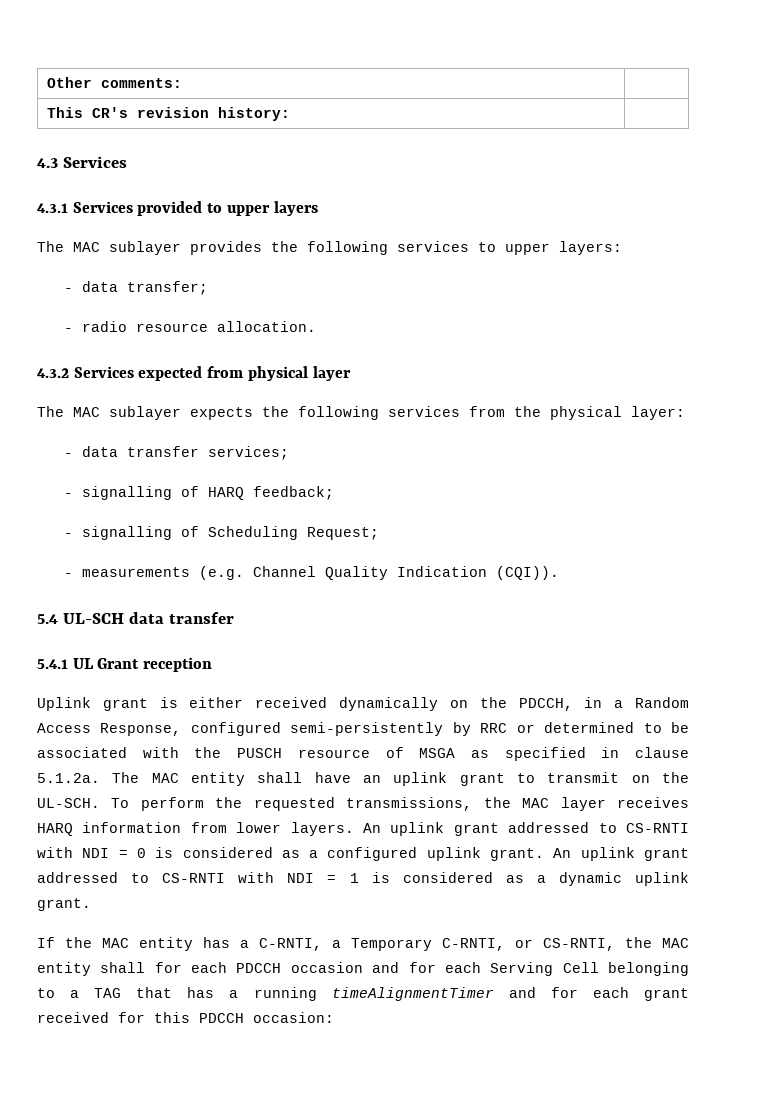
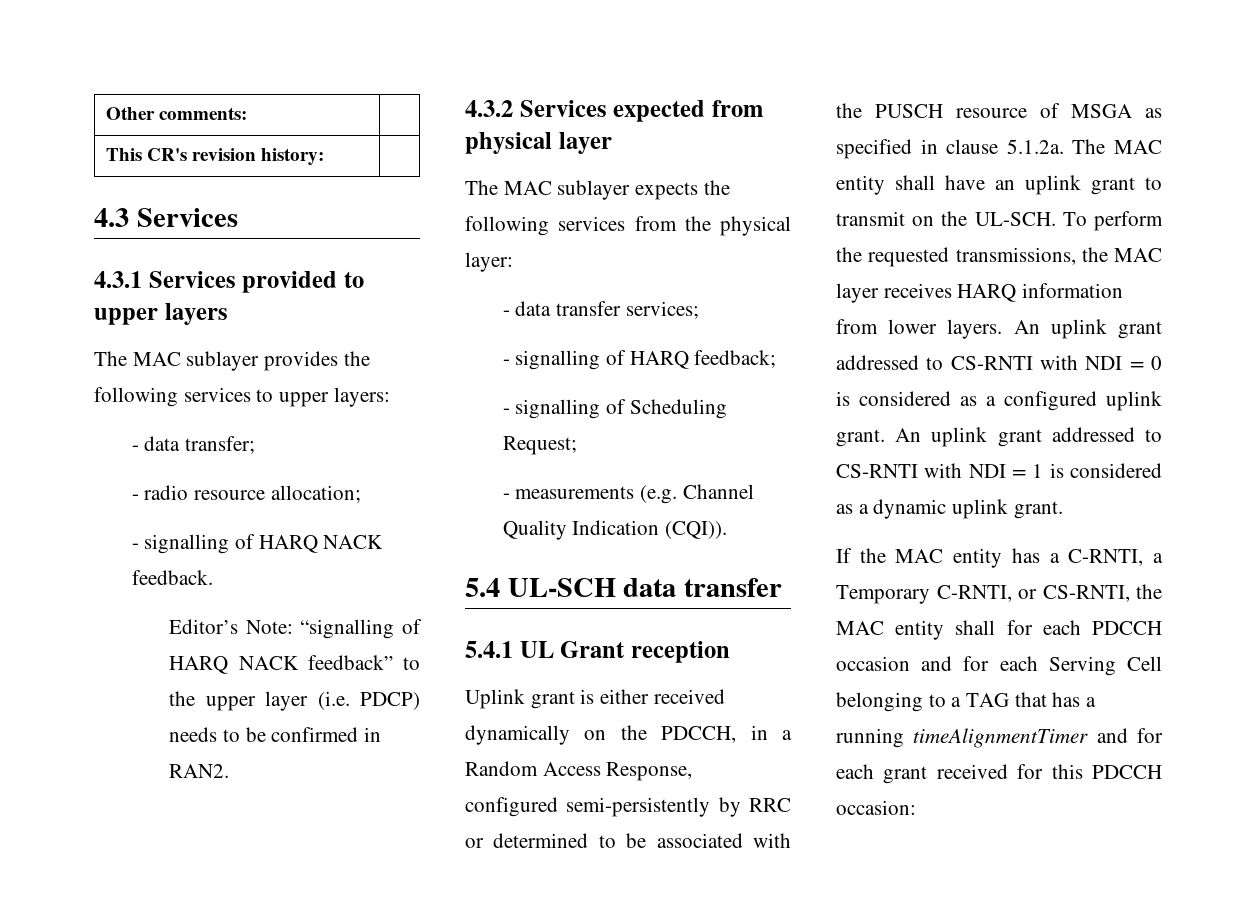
- - radio resource allocation.
+ - radio resource allocation;
+ - signalling of HARQ NACK feedback.
+ Editor’s Note: “signalling of HARQ NACK feedback” to the upper layer (i.e. PDCP) needs to be confirmed in RAN2.

